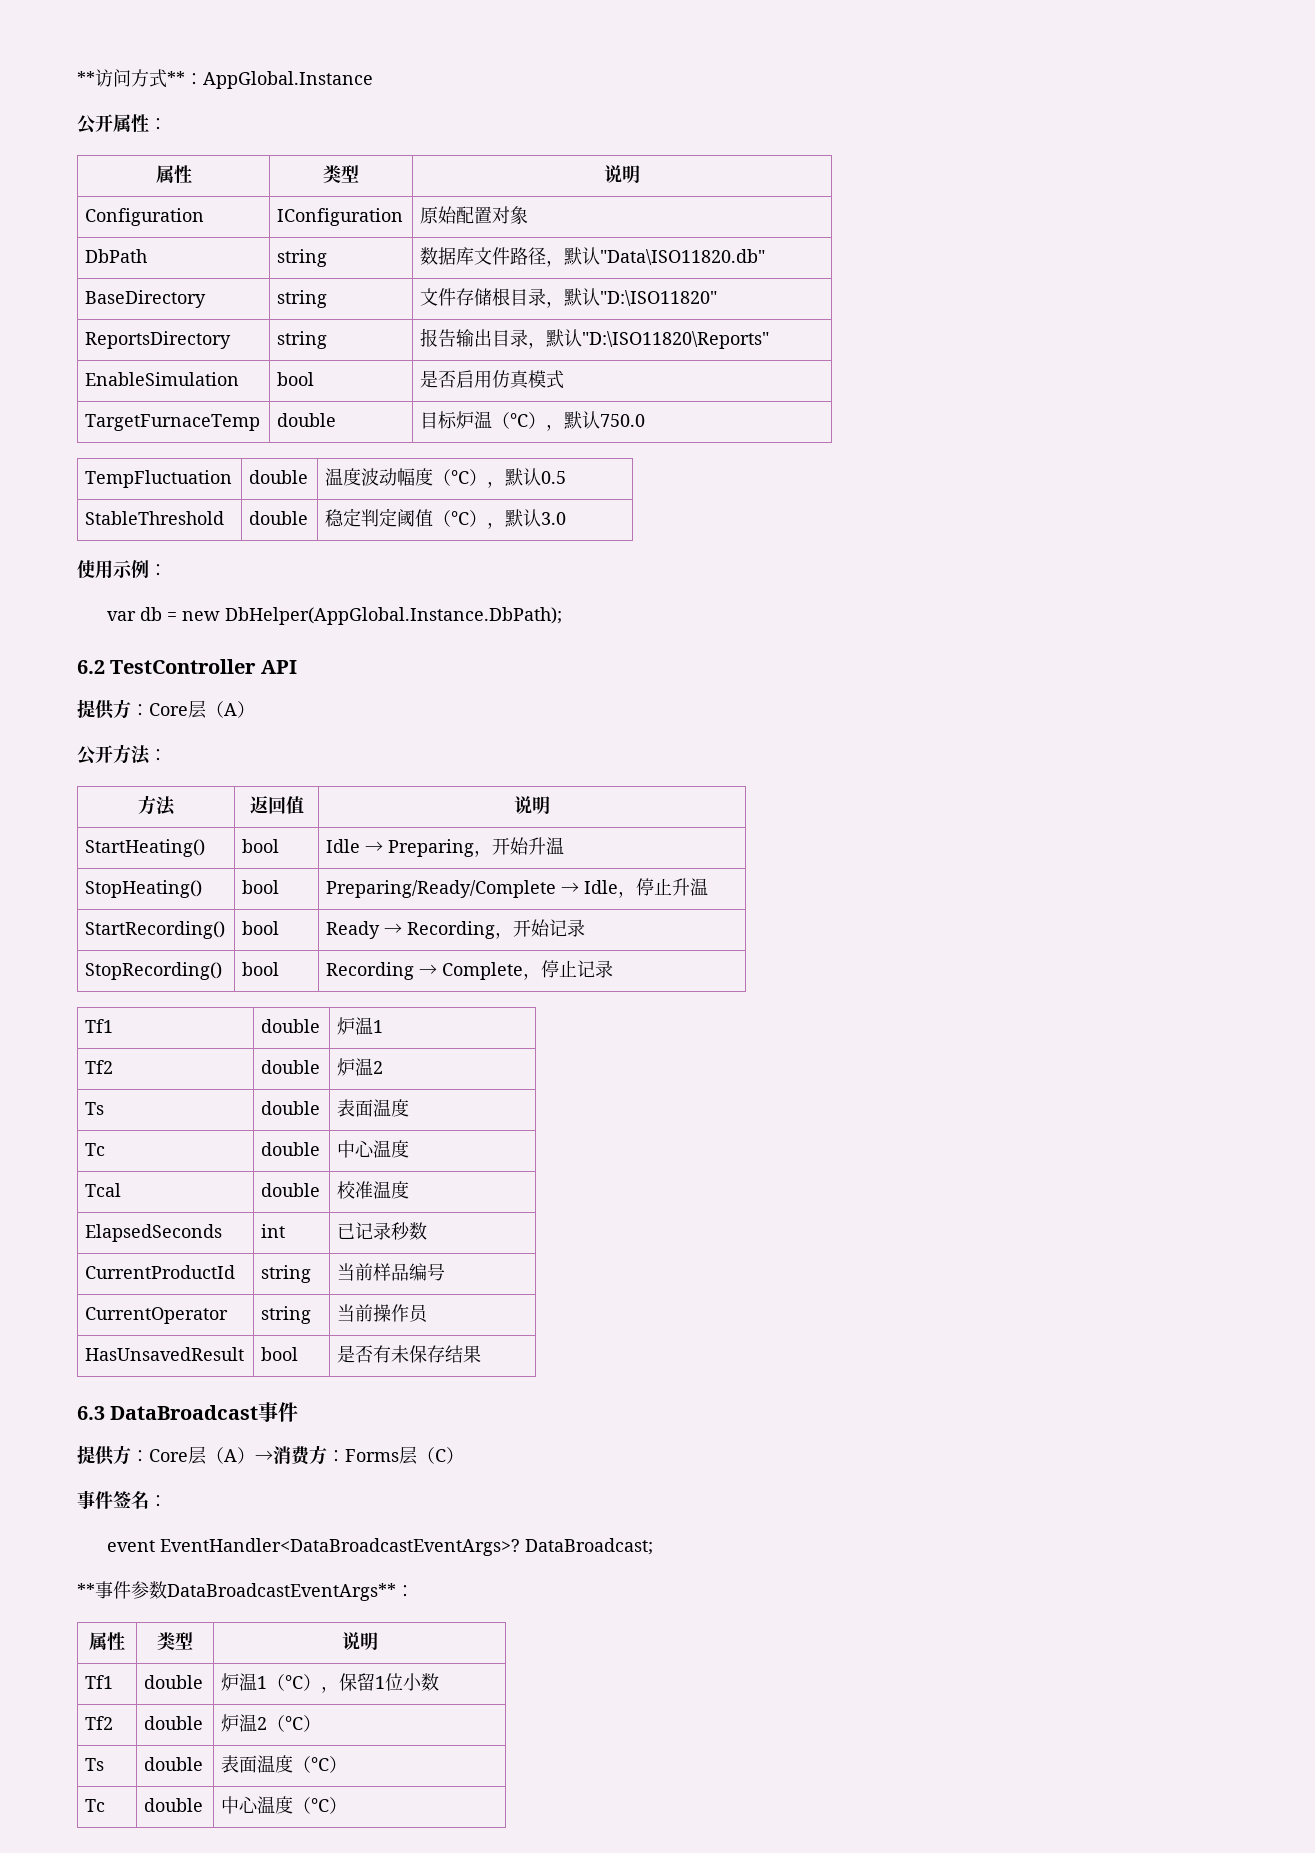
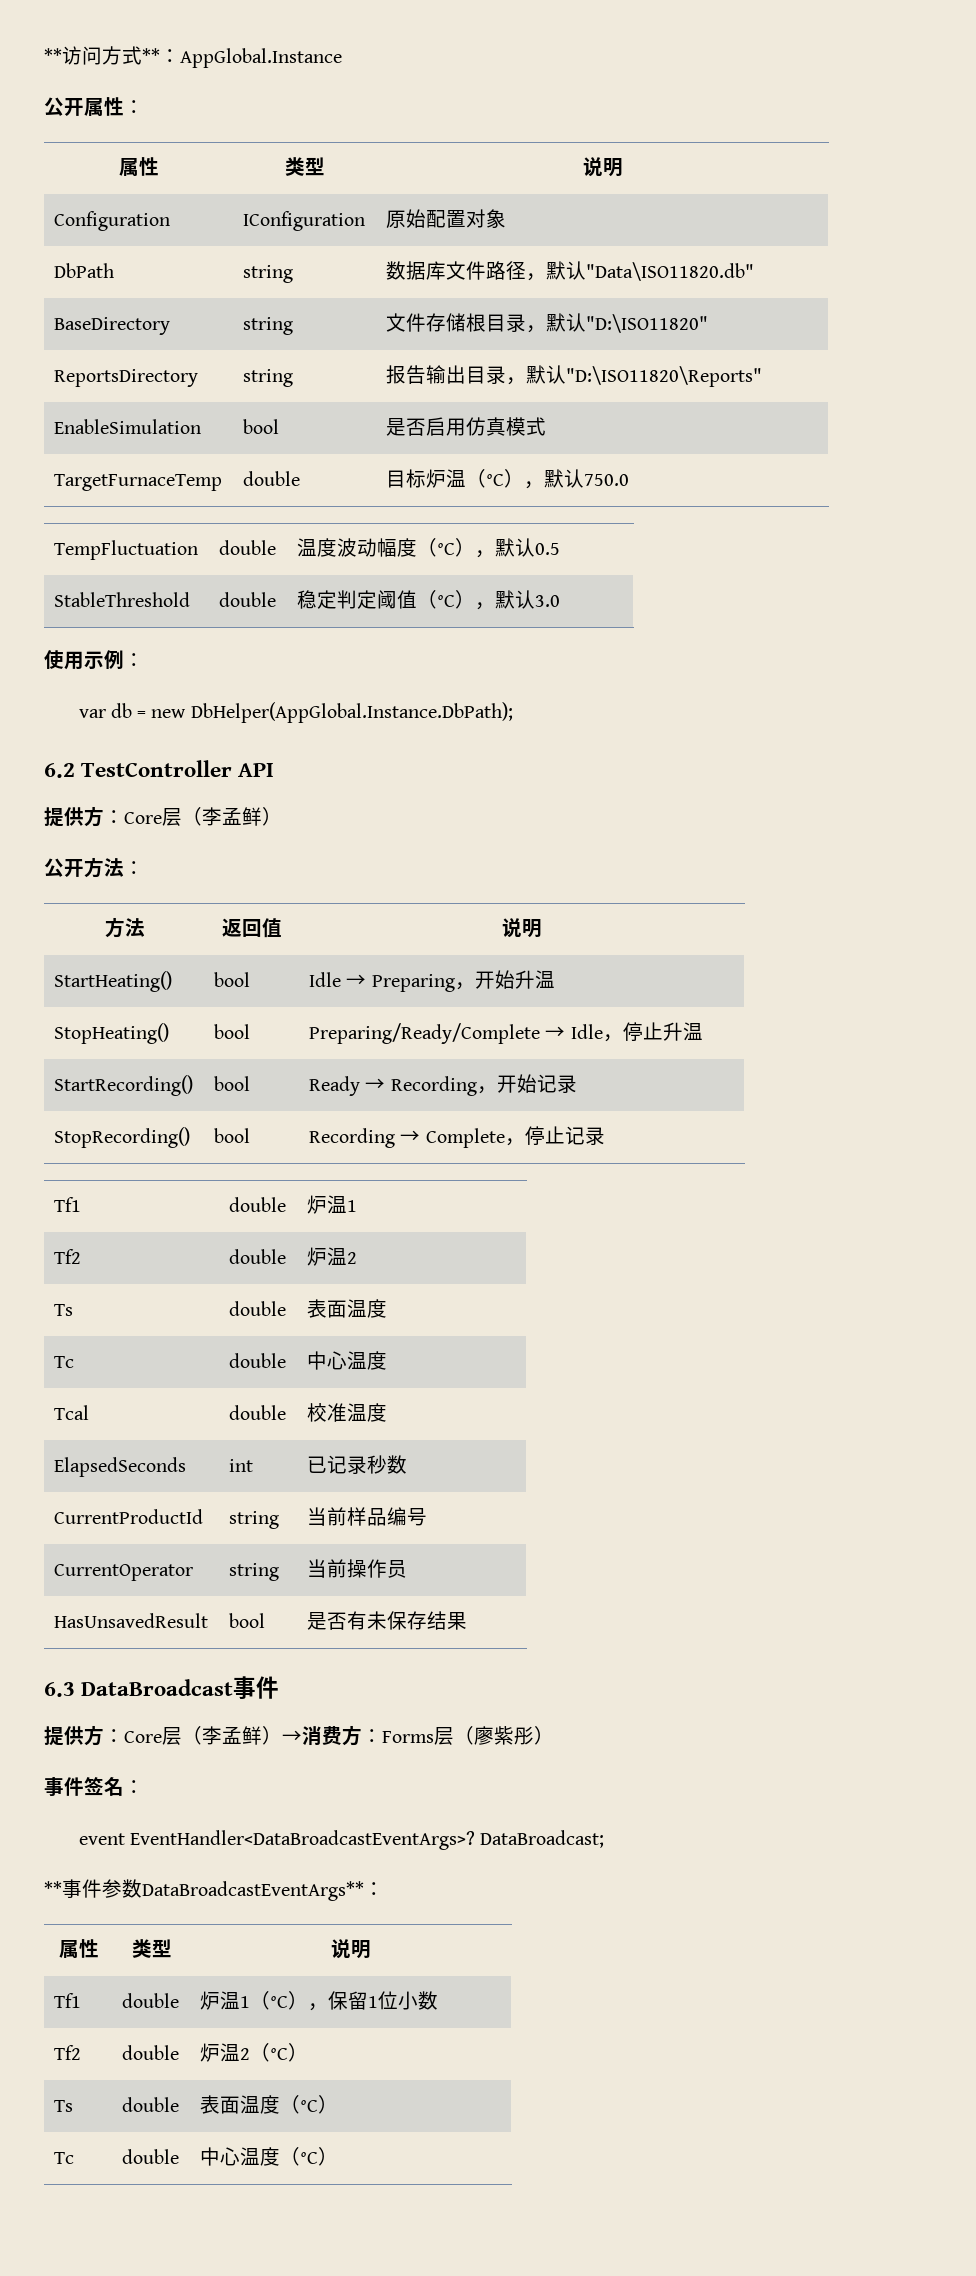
  6.2 TestController API
- 提供方：Core层（A）
+ 提供方：Core层（李孟鲜）
- 提供方：Core层（A）→消费方：Forms层（C）
+ 提供方：Core层（李孟鲜）→消费方：Forms层（廖紫彤）

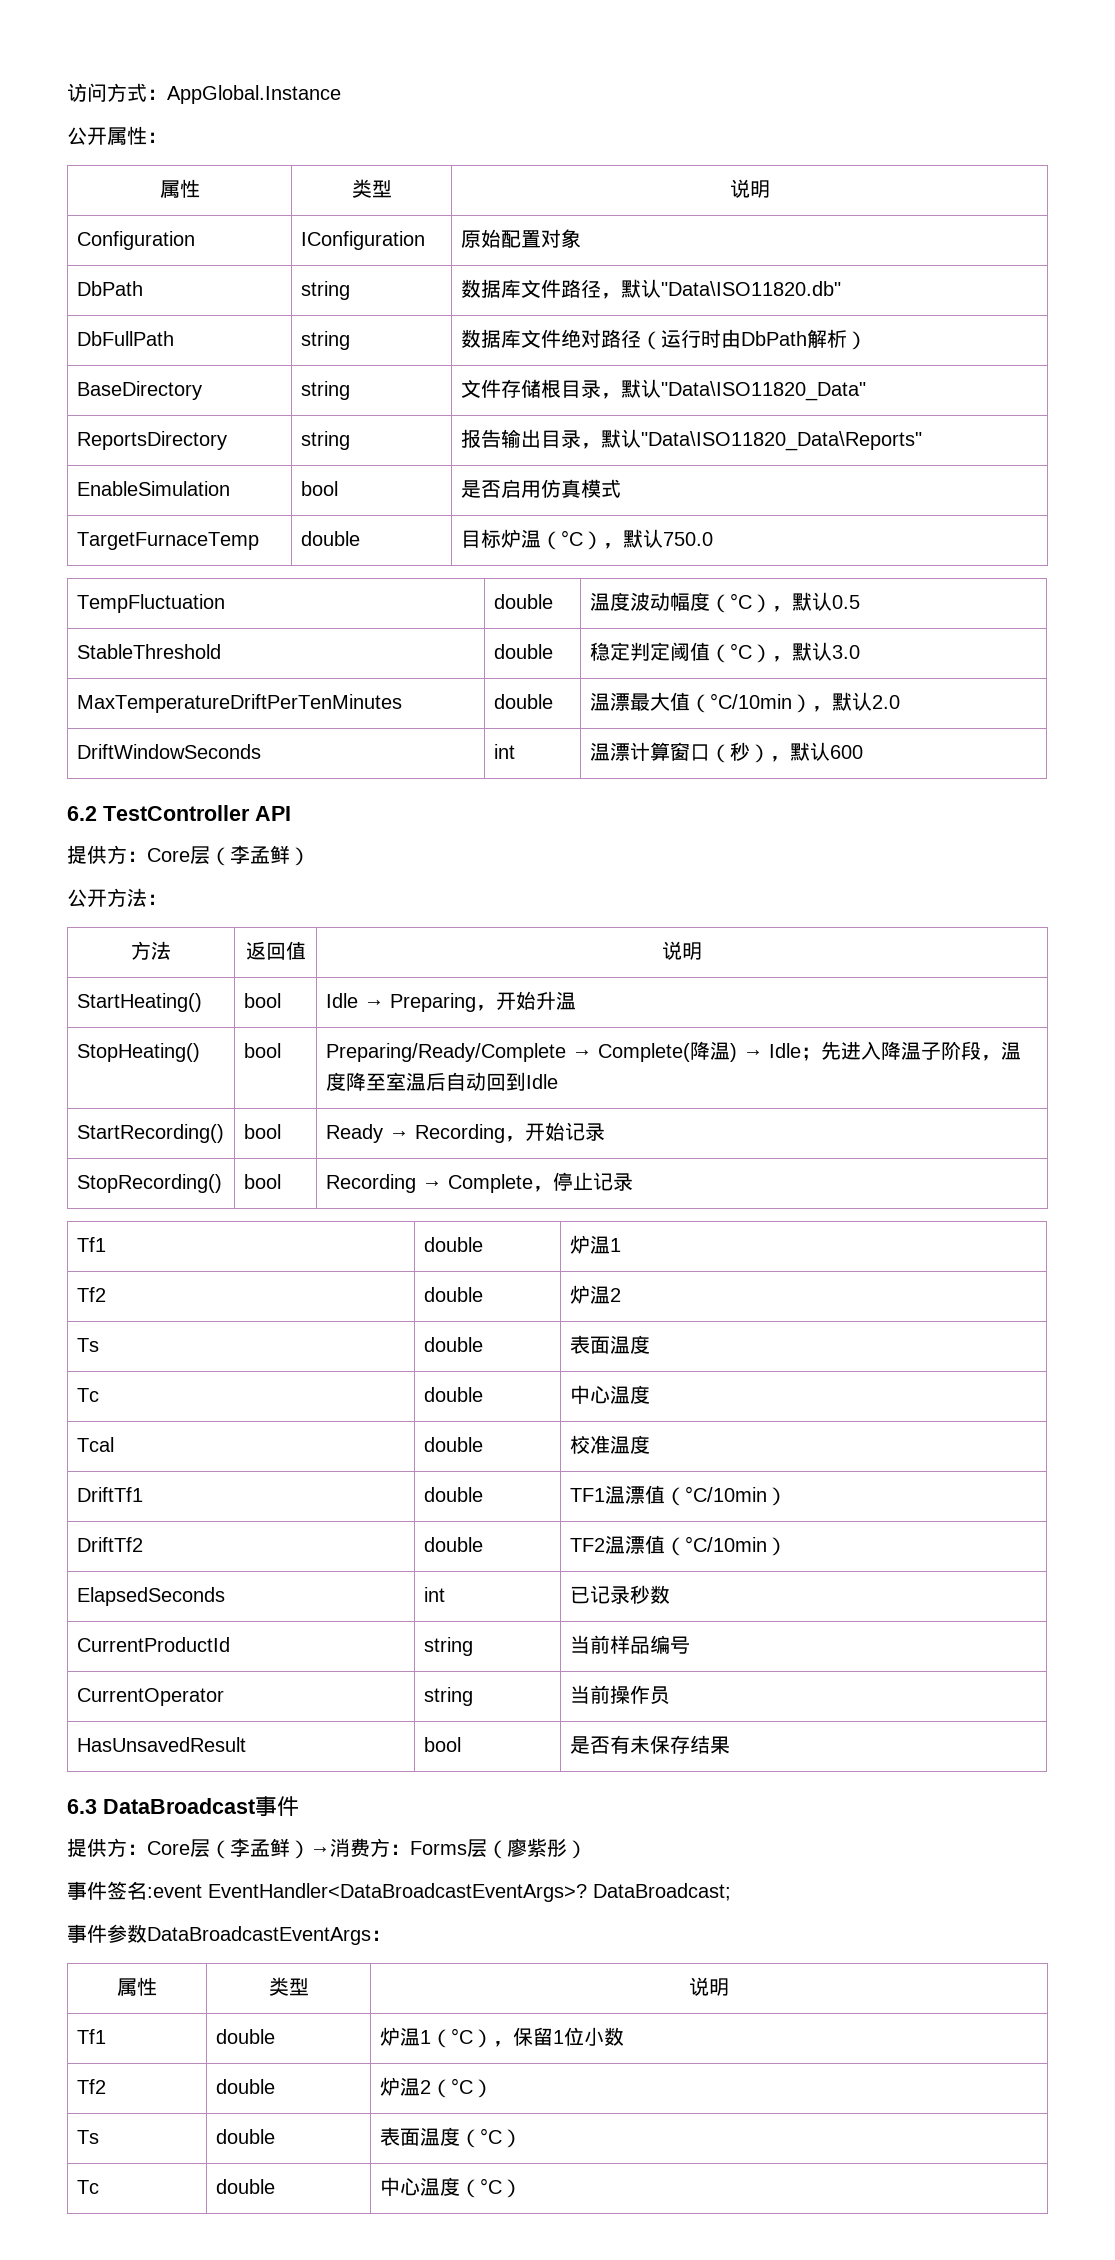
- **访问方式**：AppGlobal.Instance
+ 访问方式：AppGlobal.Instance
+ DbFullPath | string | 数据库文件绝对路径（运行时由DbPath解析）
- BaseDirectory | string | 文件存储根目录，默认"D:\ISO11820"
+ BaseDirectory | string | 文件存储根目录，默认"Data\ISO11820_Data"
- ReportsDirectory | string | 报告输出目录，默认"D:\ISO11820\Reports"
+ ReportsDirectory | string | 报告输出目录，默认"Data\ISO11820_Data\Reports"
- 使用示例：
- var db = new DbHelper(AppGlobal.Instance.DbPath);
+ MaxTemperatureDriftPerTenMinutes | double | 温漂最大值（°C/10min），默认2.0
+ DriftWindowSeconds | int | 温漂计算窗口（秒），默认600
- StopHeating() | bool | Preparing/Ready/Complete → Idle，停止升温
+ StopHeating() | bool | Preparing/Ready/Complete → Complete(降温) → Idle；先进入降温子阶段，温度降至室温后自动回到Idle
+ DriftTf1 | double | TF1温漂值（°C/10min）
+ DriftTf2 | double | TF2温漂值（°C/10min）
- 事件签名：
- event EventHandler<DataBroadcastEventArgs>?
+ 事件签名:event EventHandler<DataBroadcastEventArgs>?
- **事件参数DataBroadcastEventArgs**：
+ 事件参数DataBroadcastEventArgs：

